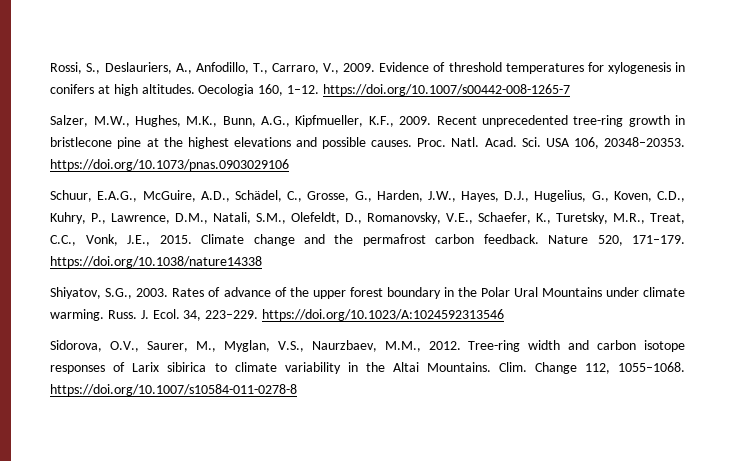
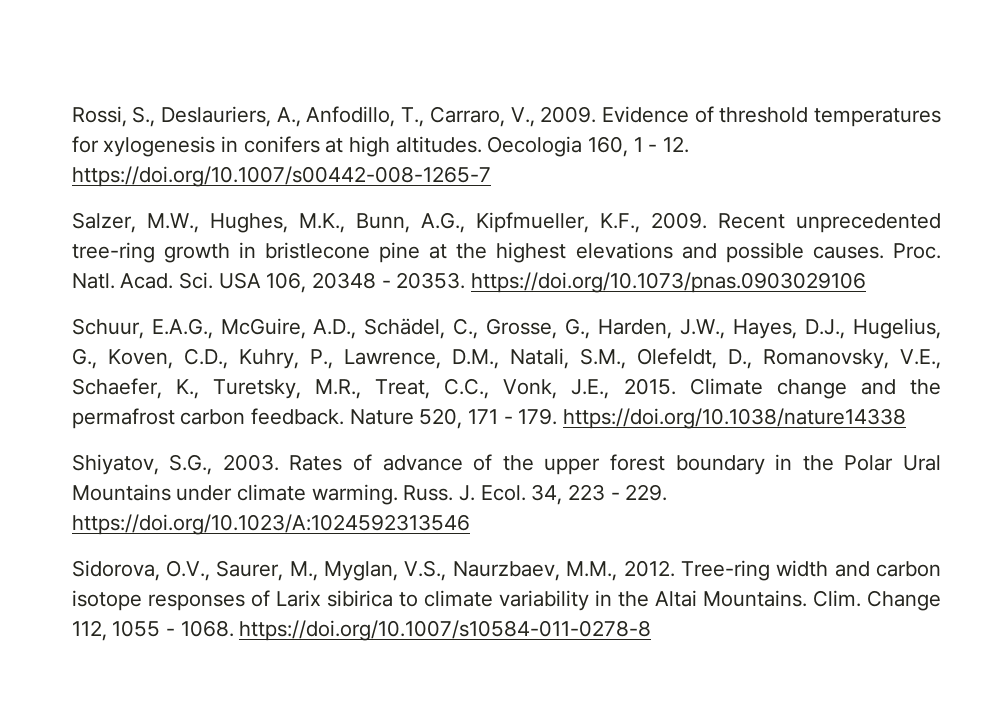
- Oecologia 160, 1–12. https://doi.org/10.1007/s00442-008-1265-7
+ Oecologia 160, 1 - 12. https://doi.org/10.1007/s00442-008-1265-7
- Sci. USA 106, 20348–20353. https://doi.org/10.1073/pnas.0903029106
+ Sci. USA 106, 20348 - 20353. https://doi.org/10.1073/pnas.0903029106
- Nature 520, 171–179. https://doi.org/10.1038/nature14338
+ Nature 520, 171 - 179. https://doi.org/10.1038/nature14338
- 34, 223–229. https://doi.org/10.1023/A:1024592313546
+ 34, 223 - 229. https://doi.org/10.1023/A:1024592313546
- Change 112, 1055–1068. https://doi.org/10.1007/s10584-011-0278-8
+ Change 112, 1055 - 1068. https://doi.org/10.1007/s10584-011-0278-8

